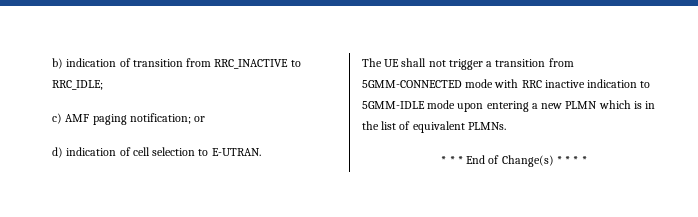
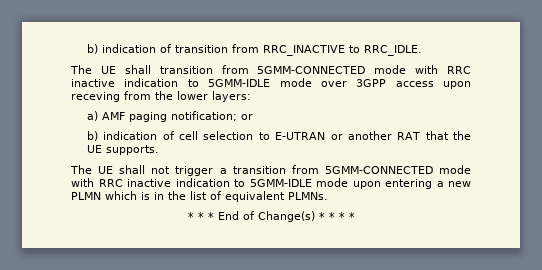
- b) indication of transition from RRC_INACTIVE to RRC_IDLE;
- c) AMF paging notification; or
+ b) indication of transition from RRC_INACTIVE to RRC_IDLE.
+ The UE shall transition from 5GMM-CONNECTED mode with RRC inactive indication to 5GMM-IDLE mode over 3GPP access upon receving from the lower layers:
+ a) AMF paging notification; or
- d) indication of cell selection to E-UTRAN.
+ b) indication of cell selection to E-UTRAN or another RAT that the UE supports.

